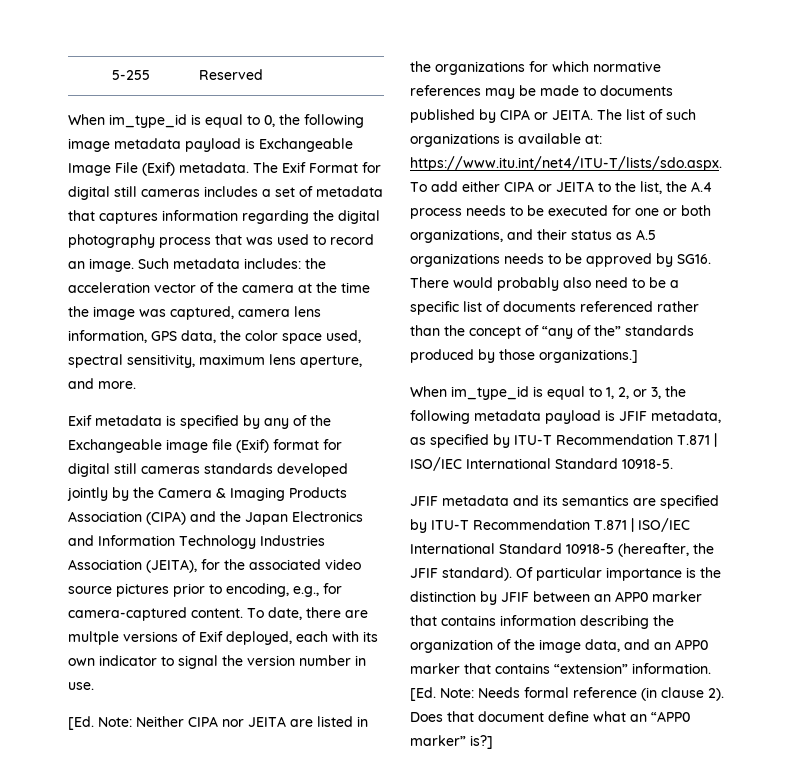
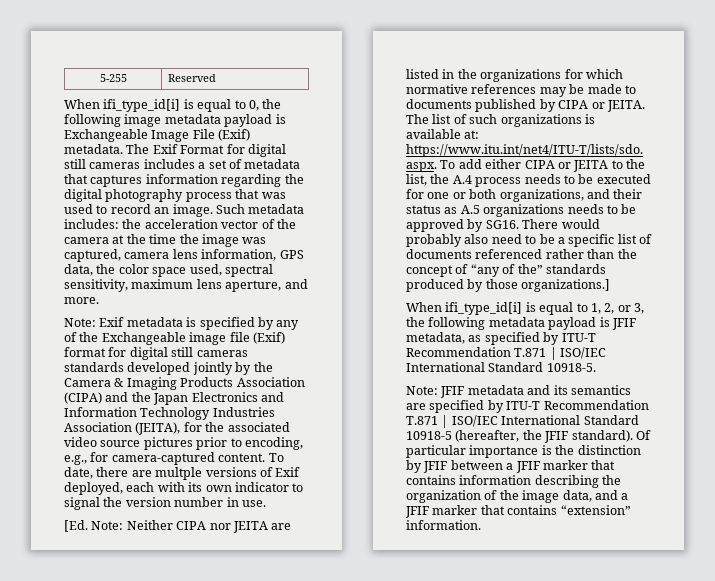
- When im_type_id is equal to 0, the following image metadata payload is Exchangeable Image File (Exif) metadata.
+ When ifi_type_id[i] is equal to 0, the following image metadata payload is Exchangeable Image File (Exif) metadata.
- Exif metadata is specified by any of the Exchangeable image file (Exif) format for digital still cameras standards developed jointly by the Camera & Imaging Products Association (CIPA) and the Japan Electronics and Information Technology Industries Association (JEITA), for the associated video source pictures prior to encoding, e.g., for camera-captured content.
+ Note: Exif metadata is specified by any of the Exchangeable image file (Exif) format for digital still cameras standards developed jointly by the Camera & Imaging Products Association (CIPA) and the Japan Electronics and Information Technology Industries Association (JEITA), for the associated video source pictures prior to encoding, e.g., for camera-captured content.
- When im_type_id is equal to 1, 2, or 3, the following metadata payload is JFIF metadata, as specified by ITU-T Recommendation T.871 | ISO/IEC International Standard 10918-5.
+ When ifi_type_id[i] is equal to 1, 2, or 3, the following metadata payload is JFIF metadata, as specified by ITU-T Recommendation T.871 | ISO/IEC International Standard 10918-5.
- JFIF metadata and its semantics are specified by ITU-T Recommendation T.871 | ISO/IEC International Standard 10918-5 (hereafter, the JFIF standard).
+ Note: JFIF metadata and its semantics are specified by ITU-T Recommendation T.871 | ISO/IEC International Standard 10918-5 (hereafter, the JFIF standard).
- Of particular importance is the distinction by JFIF between an APP0 marker that contains information describing the organization of the image data, and an APP0 marker that contains “extension” information. [Ed. Note: Needs formal reference (in clause 2). Does that document define what an “APP0 marker” is?]
+ Of particular importance is the distinction by JFIF between a JFIF marker that contains information describing the organization of the image data, and a JFIF marker that contains “extension” information.

